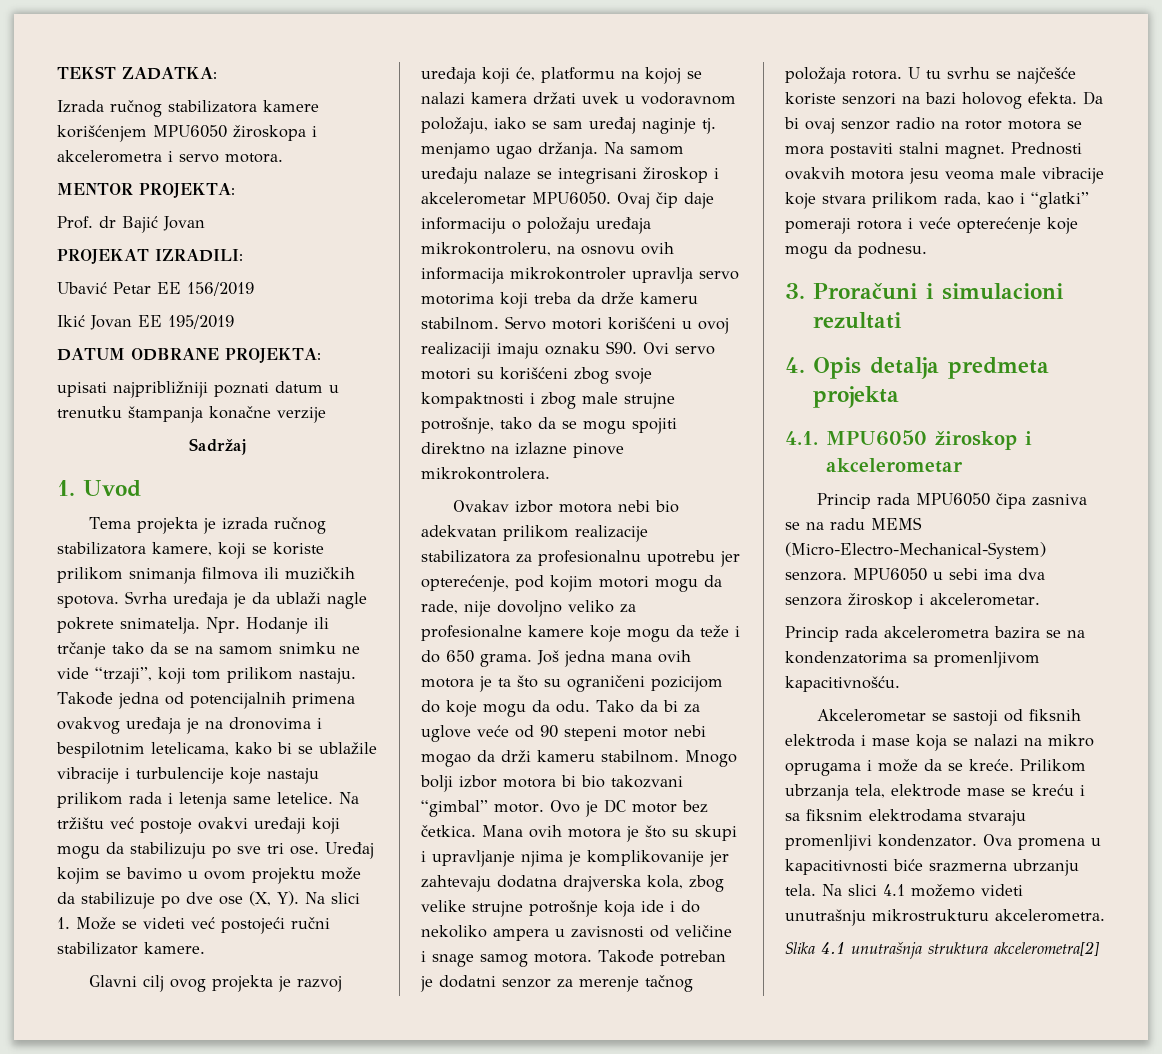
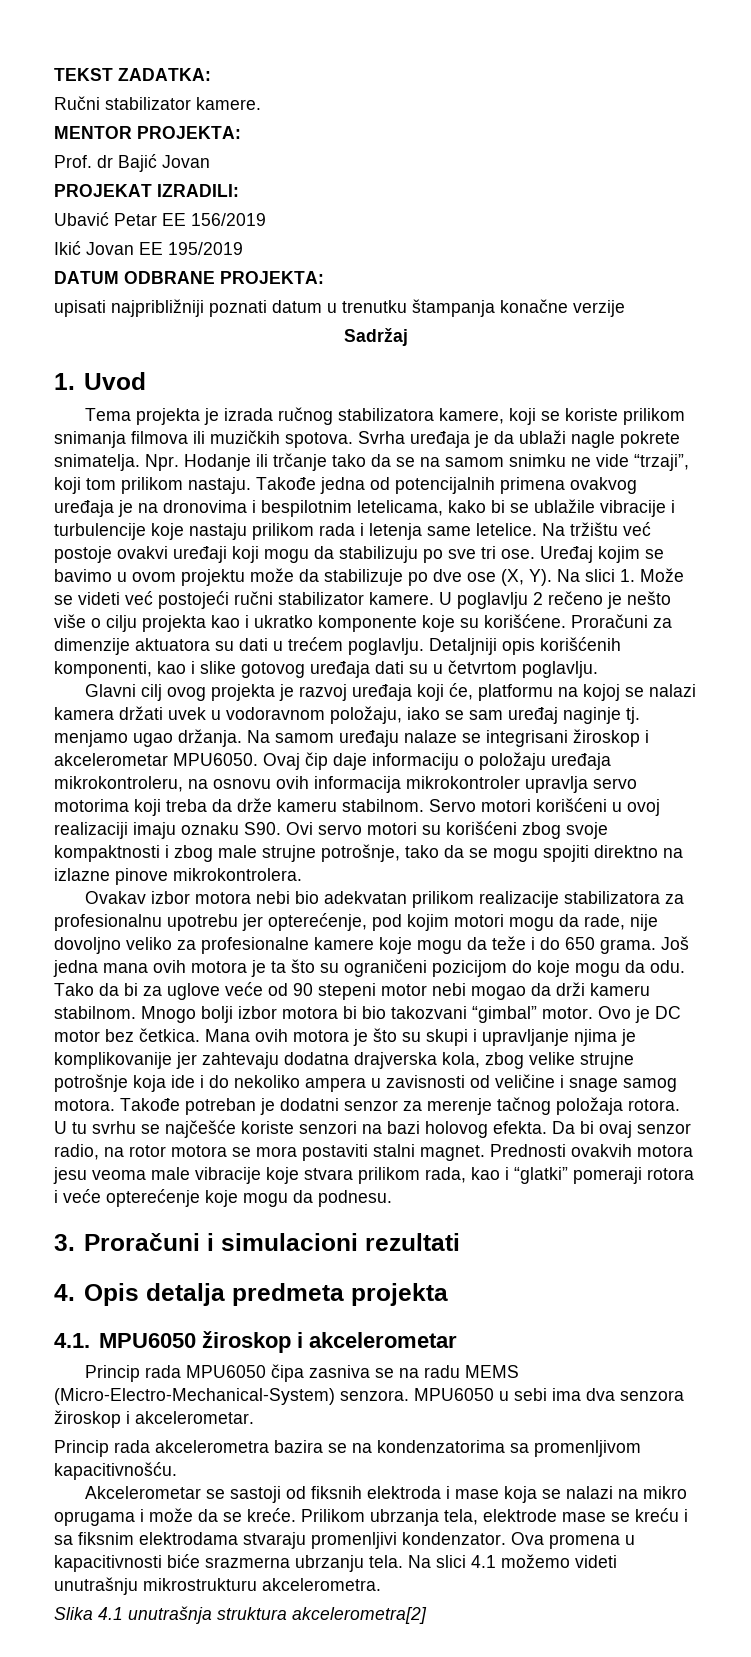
- Izrada ručnog stabilizatora kamere korišćenjem MPU6050 žiroskopa i akcelerometra i servo motora.
+ Ručni stabilizator kamere.
+ U poglavlju 2 rečeno je nešto više o cilju projekta kao i ukratko komponente koje su korišćene. Proračuni za dimenzije aktuatora su dati u trećem poglavlju. Detaljniji opis korišćenih komponenti, kao i slike gotovog uređaja dati su u četvrtom poglavlju.
- Da bi ovaj senzor radio na rotor motora se mora postaviti stalni magnet.
+ Da bi ovaj senzor radio, na rotor motora se mora postaviti stalni magnet.

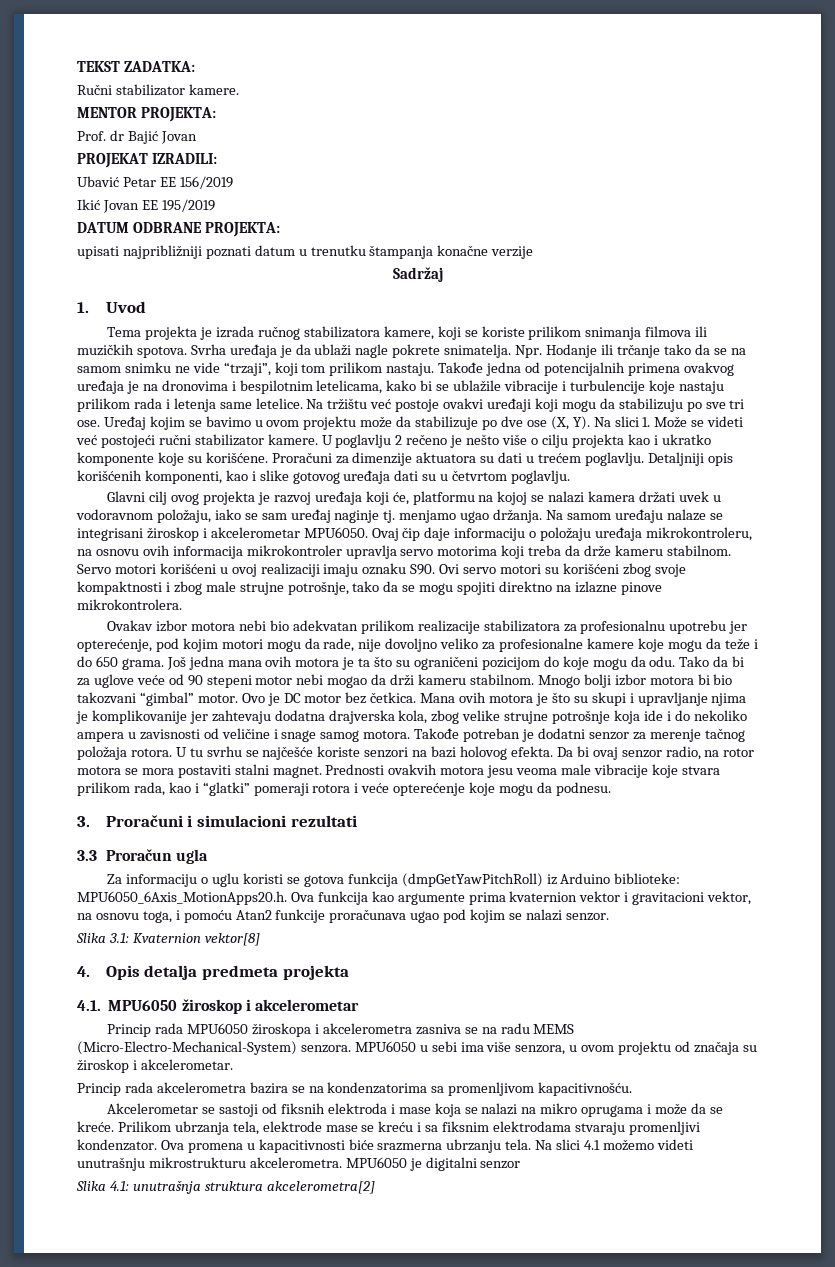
+ 3.3 Proračun ugla
+ Za informaciju o uglu koristi se gotova funkcija (dmpGetYawPitchRoll) iz Arduino biblioteke: MPU6050_6Axis_MotionApps20.h. Ova funkcija kao argumente prima kvaternion vektor i gravitacioni vektor, na osnovu toga, i pomoću Atan2 funkcije proračunava ugao pod kojim se nalazi senzor.
+ Slika 3.1: Kvaternion vektor[8]
- Princip rada MPU6050 čipa zasniva se na radu MEMS (Micro-Electro-Mechanical-System) senzora.
+ Princip rada MPU6050 žiroskopa i akcelerometra zasniva se na radu MEMS (Micro-Electro-Mechanical-System) senzora.
- MPU6050 u sebi ima dva senzora žiroskop i akcelerometar.
+ MPU6050 u sebi ima više senzora, u ovom projektu od značaja su žiroskop i akcelerometar.
- Na slici 4.1 možemo videti unutrašnju mikrostrukturu akcelerometra.
- Slika 4.1 unutrašnja struktura akcelerometra[2]
+ Na slici 4.1 možemo videti unutrašnju mikrostrukturu akcelerometra. MPU6050 je digitalni senzor
+ Slika 4.1: unutrašnja struktura akcelerometra[2]

